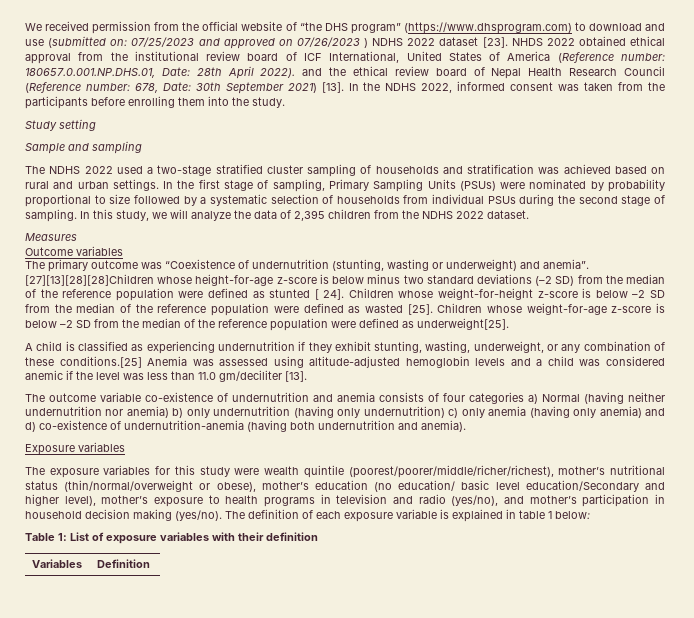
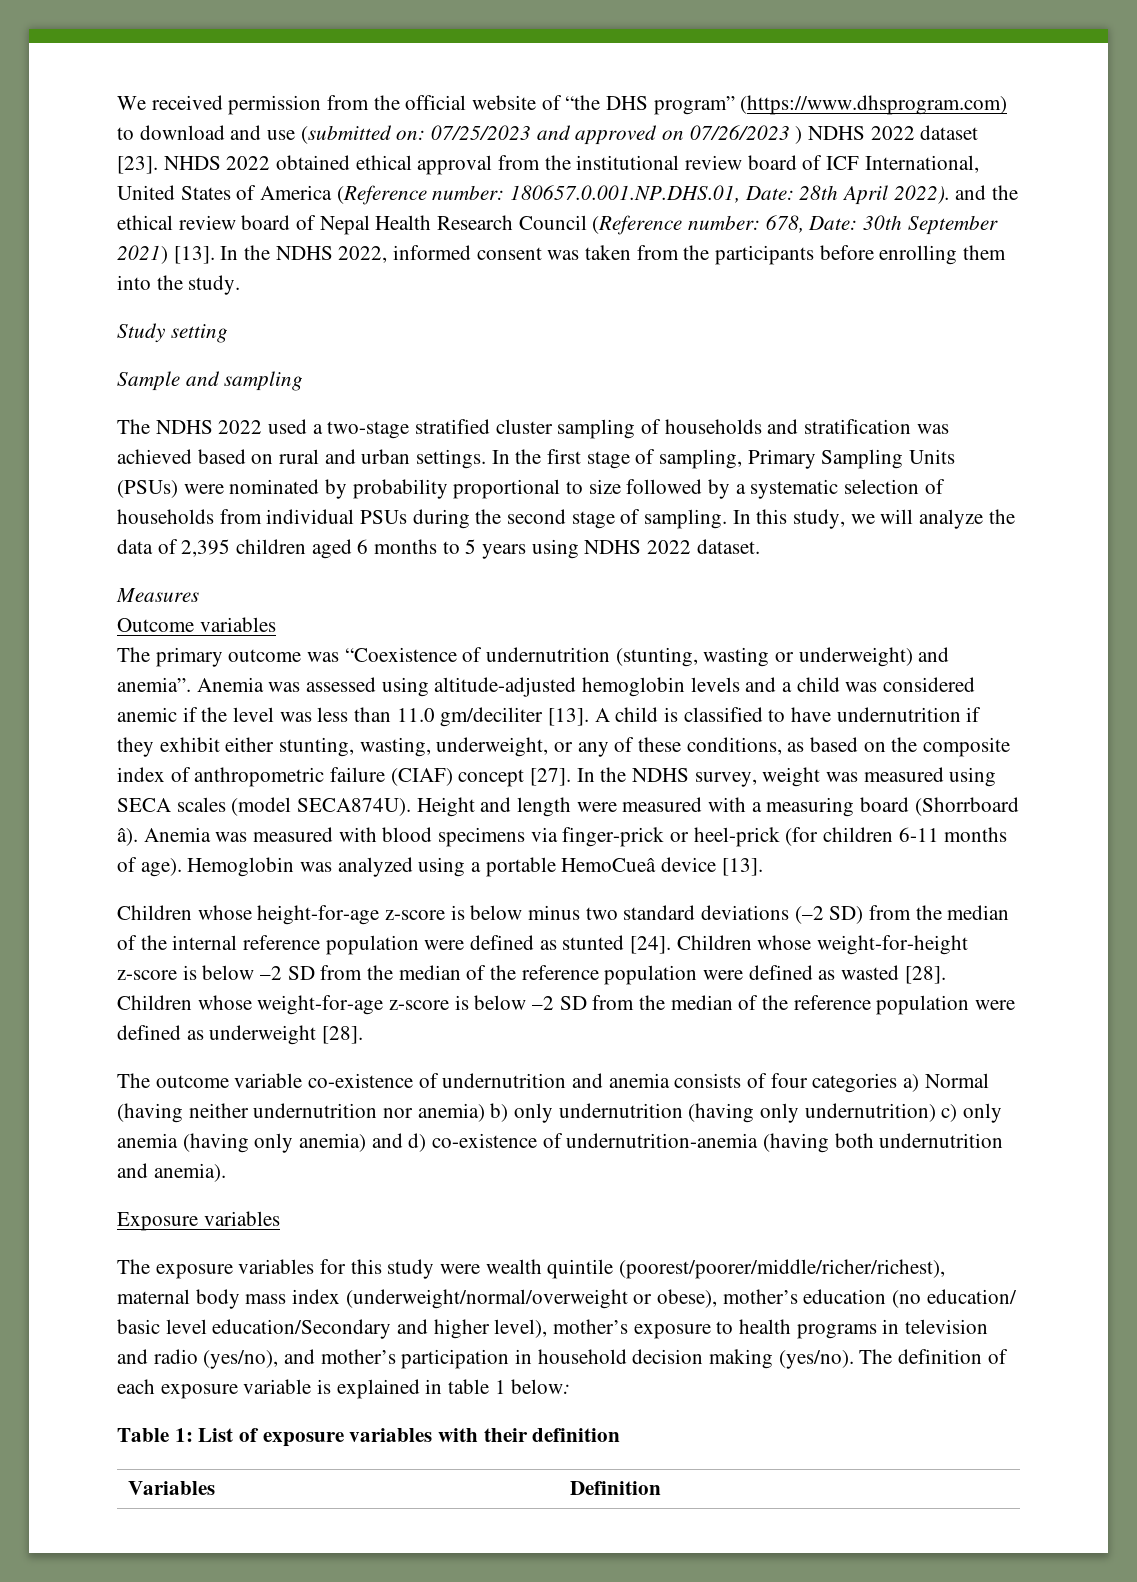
- In this study, we will analyze the data of 2,395 children from the NDHS 2022 dataset.
+ In this study, we will analyze the data of 2,395 children aged 6 months to 5 years using NDHS 2022 dataset.
- [27][13][28][28]Children whose height-for-age z-score is below minus two standard deviations (–2 SD) from the median of the reference population were defined as stunted [ 24]. Children whose weight-for-height z-score is below –2 SD from the median of the reference population were defined as wasted [25]. Children whose weight-for-age z-score is below –2 SD from the median of the reference population were defined as underweight[25].
- A child is classified as experiencing undernutrition if they exhibit stunting, wasting, underweight, or any combination of these conditions.[25] Anemia was assessed using altitude-adjusted hemoglobin levels and a child was considered anemic if the level was less than 11.0 gm/deciliter [13].
+ Anemia was assessed using altitude-adjusted hemoglobin levels and a child was considered anemic if the level was less than 11.0 gm/deciliter [13]. A child is classified to have undernutrition if they exhibit either stunting, wasting, underweight, or any of these conditions, as based on the composite index of anthropometric failure (CIAF) concept [27]. In the NDHS survey, weight was measured using SECA scales (model SECA874U). Height and length were measured with a measuring board (Shorrboard â). Anemia was measured with blood specimens via finger-prick or heel-prick (for children 6-11 months of age). Hemoglobin was analyzed using a portable HemoCueâ device [13].
+ Children whose height-for-age z-score is below minus two standard deviations (–2 SD) from the median of the internal reference population were defined as stunted [24]. Children whose weight-for-height z-score is below –2 SD from the median of the reference population were defined as wasted [28]. Children whose weight-for-age z-score is below –2 SD from the median of the reference population were defined as underweight [28].
- The exposure variables for this study were wealth quintile (poorest/poorer/middle/richer/richest), mother’s nutritional status (thin/normal/overweight or obese), mother’s education (no education/ basic level education/Secondary and higher level), mother’s exposure to health programs in television and radio (yes/no), and mother’s participation in household decision making (yes/no).
+ The exposure variables for this study were wealth quintile (poorest/poorer/middle/richer/richest), maternal body mass index (underweight/normal/overweight or obese), mother’s education (no education/ basic level education/Secondary and higher level), mother’s exposure to health programs in television and radio (yes/no), and mother’s participation in household decision making (yes/no).

